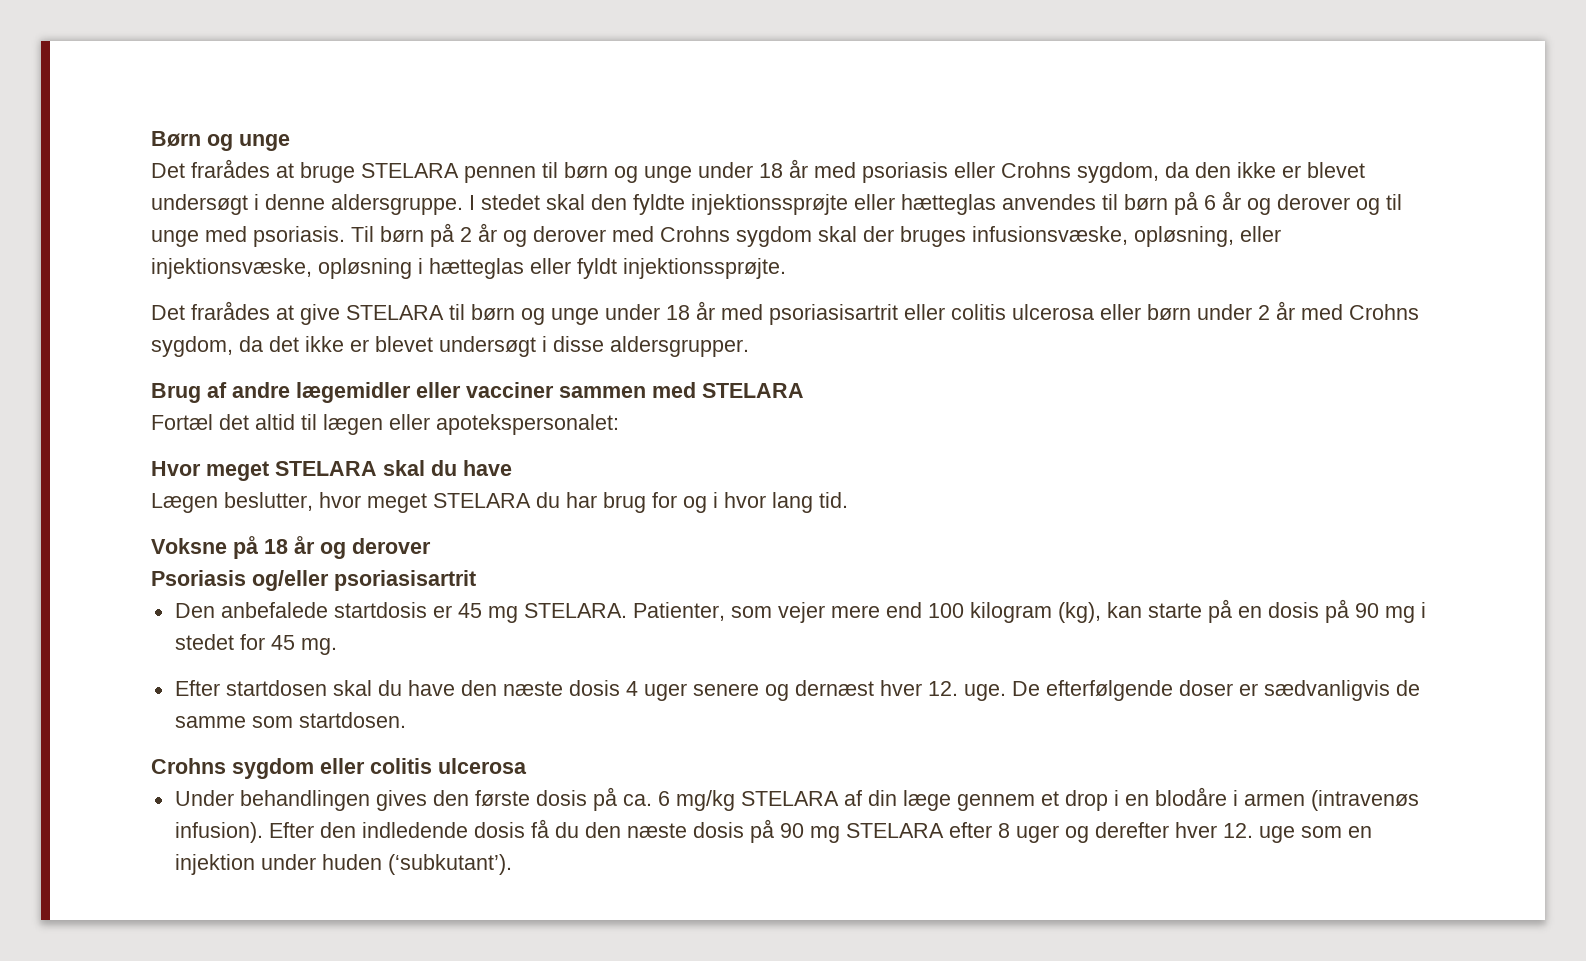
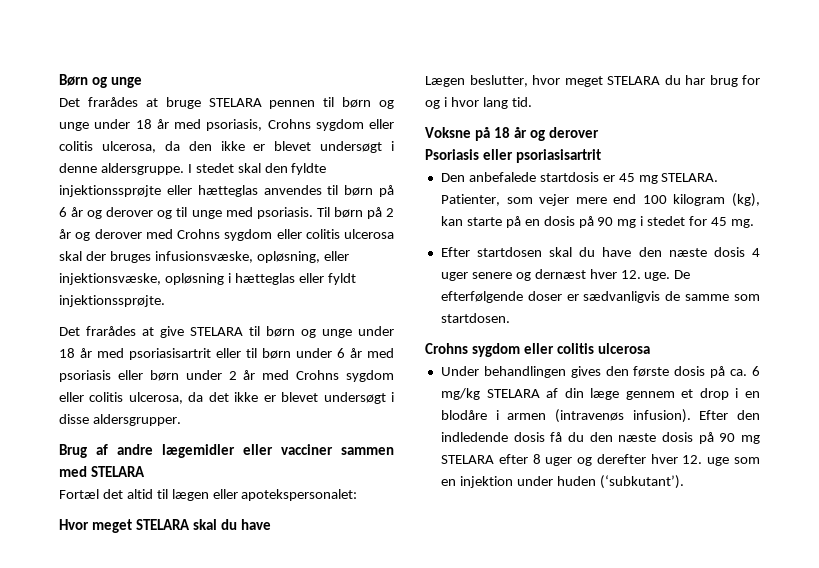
- Det frarådes at bruge STELARA pennen til børn og unge under 18 år med psoriasis eller Crohns sygdom, da den ikke er blevet undersøgt i denne aldersgruppe.
+ Det frarådes at bruge STELARA pennen til børn og unge under 18 år med psoriasis, Crohns sygdom eller colitis ulcerosa, da den ikke er blevet undersøgt i denne aldersgruppe.
- Til børn på 2 år og derover med Crohns sygdom skal der bruges infusionsvæske, opløsning, eller injektionsvæske, opløsning i hætteglas eller fyldt injektionssprøjte.
+ Til børn på 2 år og derover med Crohns sygdom eller colitis ulcerosa skal der bruges infusionsvæske, opløsning, eller injektionsvæske, opløsning i hætteglas eller fyldt injektionssprøjte.
- Det frarådes at give STELARA til børn og unge under 18 år med psoriasisartrit eller colitis ulcerosa eller børn under 2 år med Crohns sygdom, da det ikke er blevet undersøgt i disse aldersgrupper.
+ Det frarådes at give STELARA til børn og unge under 18 år med psoriasisartrit eller til børn under 6 år med psoriasis eller børn under 2 år med Crohns sygdom eller colitis ulcerosa, da det ikke er blevet undersøgt i disse aldersgrupper.
- Psoriasis og/eller psoriasisartrit
+ Psoriasis eller psoriasisartrit

